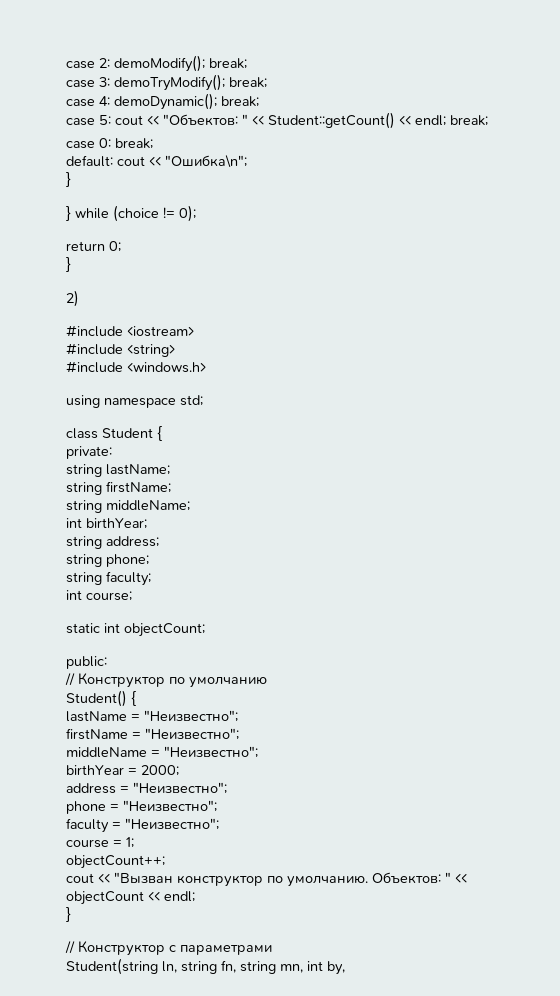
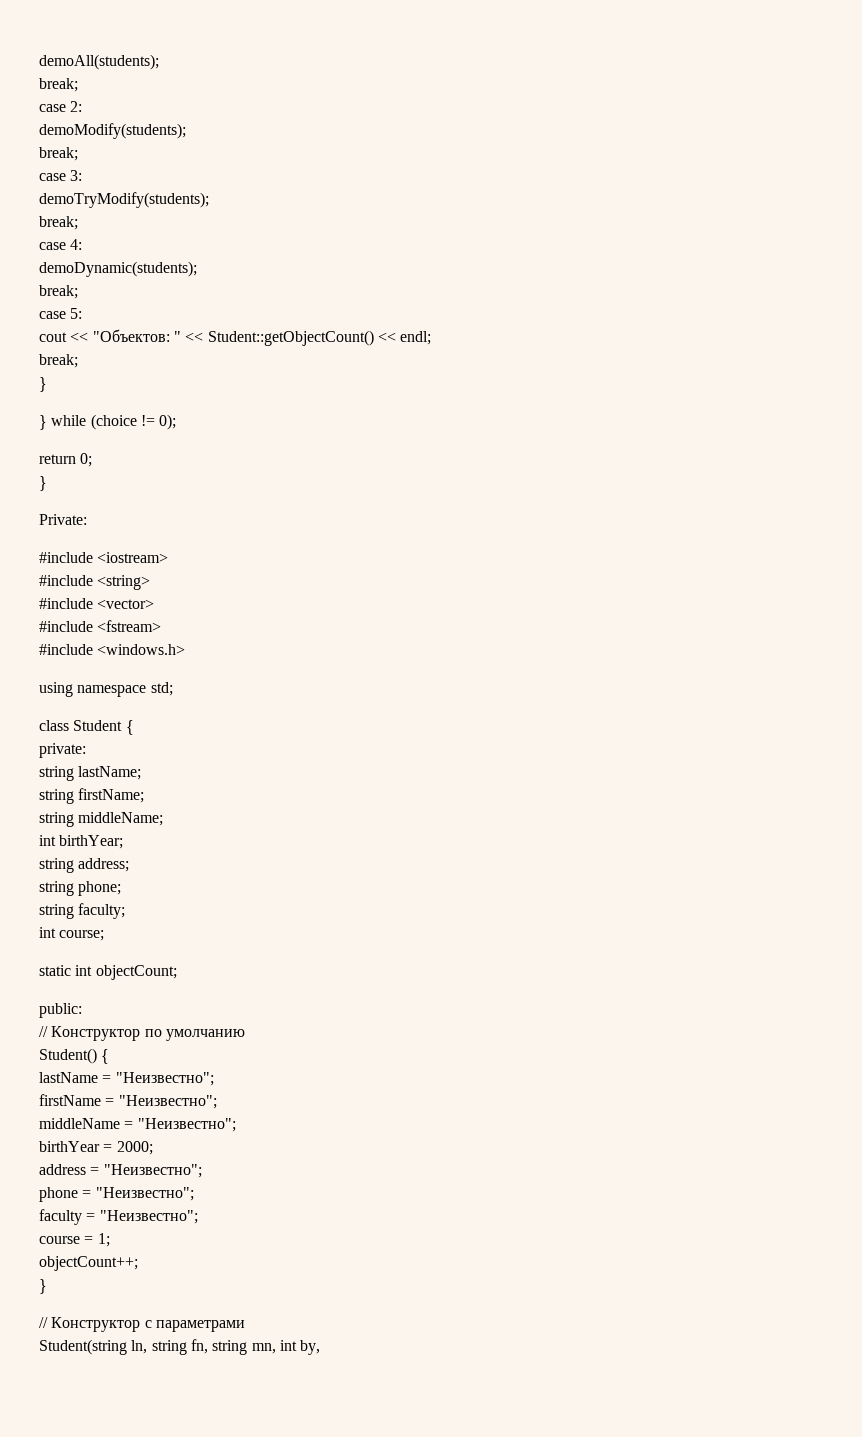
+ demoAll(students);
+ break;
- case 2: demoModify(); break;
+ case 2:
+ demoModify(students);
+ break;
- case 3: demoTryModify(); break;
+ case 3:
+ demoTryModify(students);
+ break;
- case 4: demoDynamic(); break;
+ case 4:
+ demoDynamic(students);
+ break;
- case 5: cout << "Объектов: " << Student::getCount() << endl; break;
- case 0: break;
- default: cout << "Ошибка\n";
+ case 5:
+ cout << "Объектов: " << Student::getObjectCount() << endl;
+ break;
- 2)
+ Private:
+ #include <vector>
+ #include <fstream>
- cout << "Вызван конструктор по умолчанию. Объектов: " << objectCount << endl;

